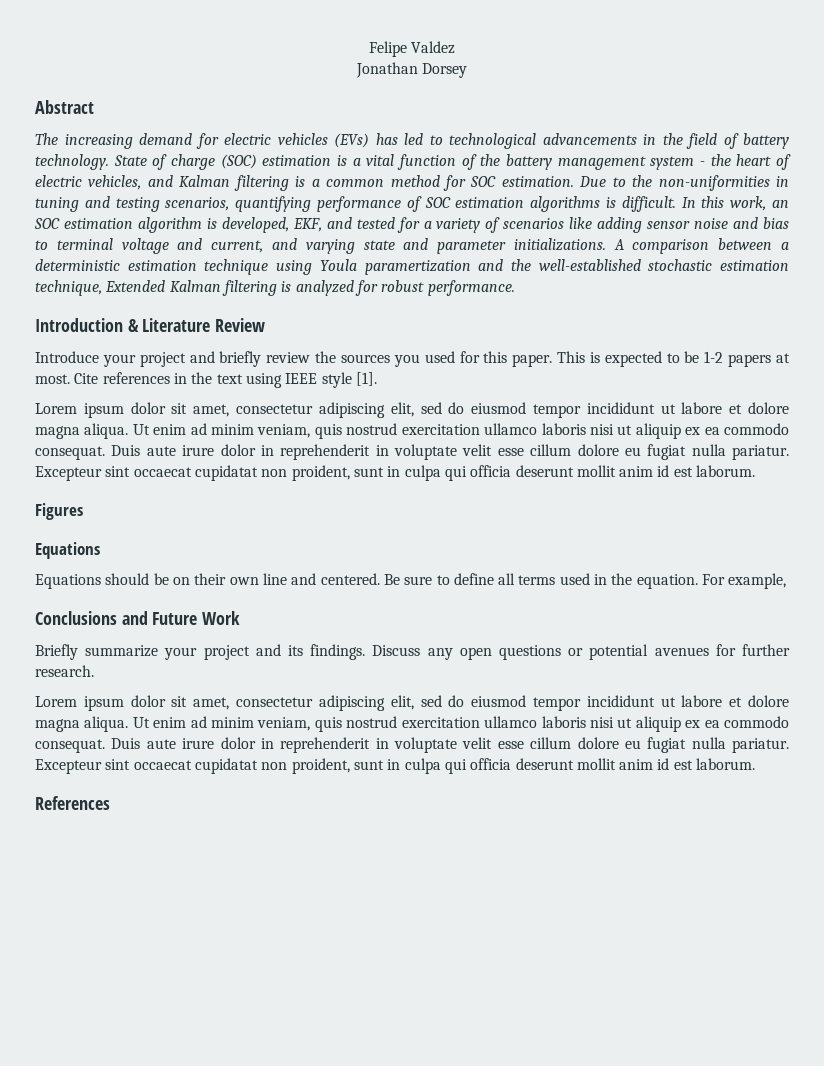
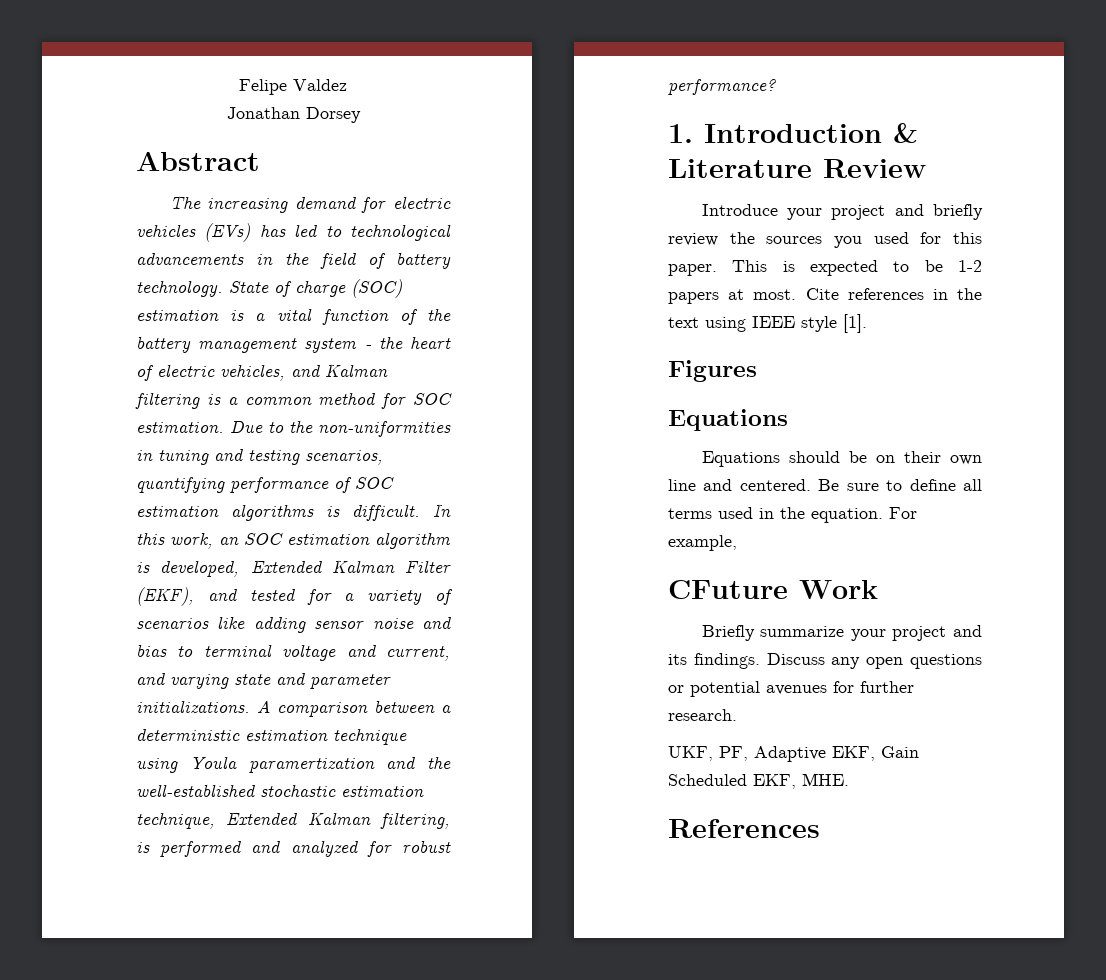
- In this work, an SOC estimation algorithm is developed, EKF, and tested for a variety of scenarios like adding sensor noise and bias to terminal voltage and current, and varying state and parameter initializations.
+ In this work, an SOC estimation algorithm is developed, Extended Kalman Filter (EKF), and tested for a variety of scenarios like adding sensor noise and bias to terminal voltage and current, and varying state and parameter initializations.
- A comparison between a deterministic estimation technique using Youla paramertization and the well-established stochastic estimation technique, Extended Kalman filtering is analyzed for robust performance.
- Introduction & Literature Review
+ A comparison between a deterministic estimation technique using Youla paramertization and the well-established stochastic estimation technique, Extended Kalman filtering, is performed and analyzed for robust performance?
+ 1. Introduction & Literature Review
  Cite references in the text using IEEE style [1].
- Lorem ipsum dolor sit amet, consectetur adipiscing elit, sed do eiusmod tempor incididunt ut labore et dolore magna aliqua. Ut enim ad minim veniam, quis nostrud exercitation ullamco laboris nisi ut aliquip ex ea commodo consequat. Duis aute irure dolor in reprehenderit in voluptate velit esse cillum dolore eu fugiat nulla pariatur. Excepteur sint occaecat cupidatat non proident, sunt in culpa qui officia deserunt mollit anim id est laborum.
- Conclusions and Future Work
+ CFuture Work
  Discuss any open questions or potential avenues for further research.
- Lorem ipsum dolor sit amet, consectetur adipiscing elit, sed do eiusmod tempor incididunt ut labore et dolore magna aliqua. Ut enim ad minim veniam, quis nostrud exercitation ullamco laboris nisi ut aliquip ex ea commodo consequat. Duis aute irure dolor in reprehenderit in voluptate velit esse cillum dolore eu fugiat nulla pariatur. Excepteur sint occaecat cupidatat non proident, sunt in culpa qui officia deserunt mollit anim id est laborum.
+ UKF, PF, Adaptive EKF, Gain Scheduled EKF, MHE.

